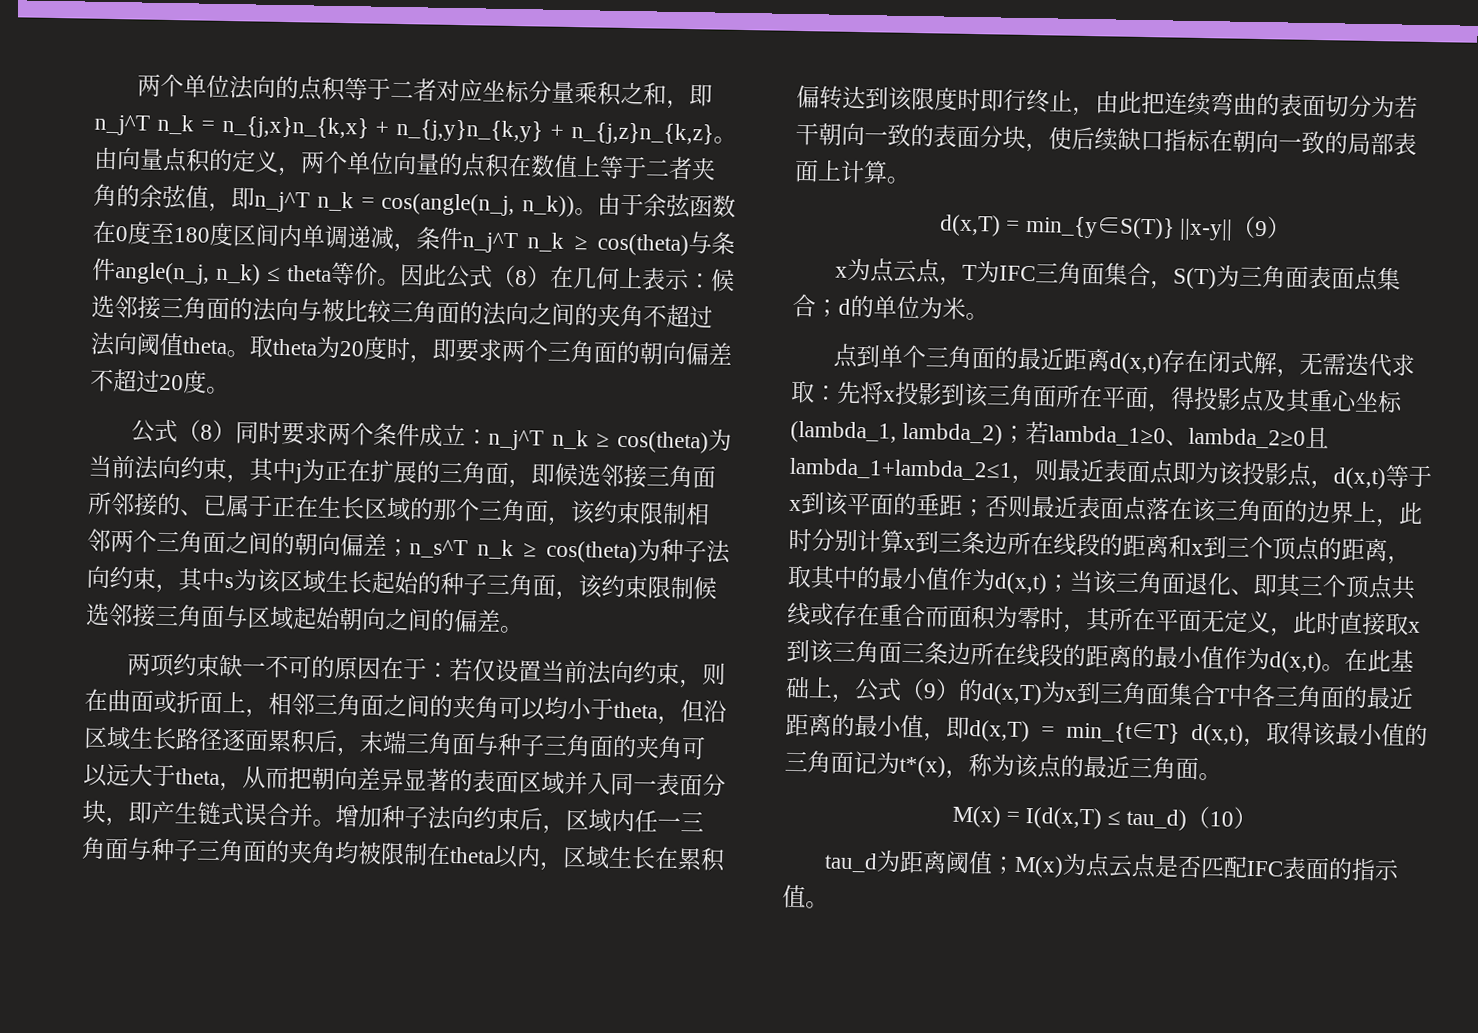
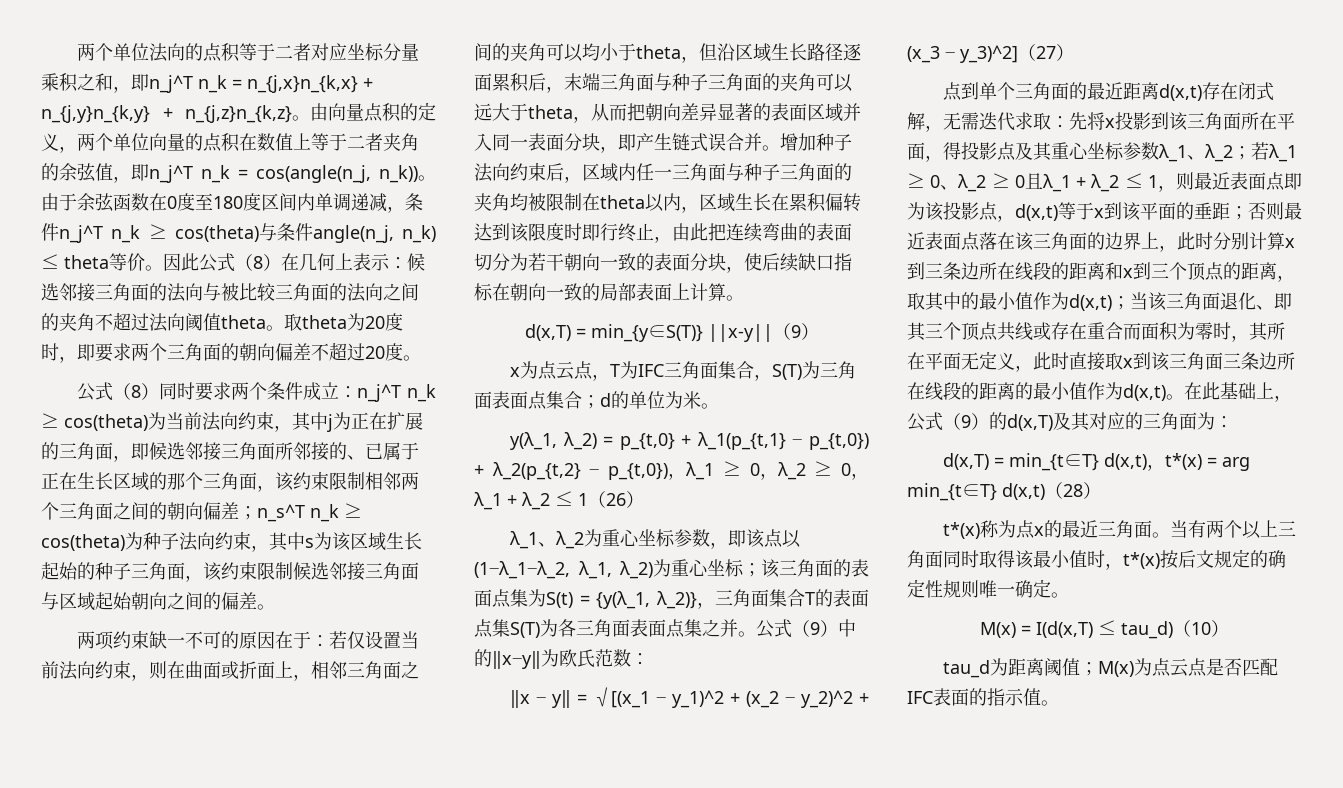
+ y(λ_1, λ_2) = p_{t,0} + λ_1(p_{t,1} − p_{t,0}) + λ_2(p_{t,2} − p_{t,0})，λ_1 ≥ 0，λ_2 ≥ 0，λ_1 + λ_2 ≤ 1（26）
+ λ_1、λ_2为重心坐标参数，即该点以(1−λ_1−λ_2, λ_1, λ_2)为重心坐标；该三角面的表面点集为S(t) = {y(λ_1, λ_2)}，三角面集合T的表面点集S(T)为各三角面表面点集之并。公式（9）中的‖x−y‖为欧氏范数：
+ ‖x − y‖ = √[(x_1 − y_1)^2 + (x_2 − y_2)^2 + (x_3 − y_3)^2]（27）
- 先将x投影到该三角面所在平面，得投影点及其重心坐标(lambda_1, lambda_2)；若lambda_1≥0、lambda_2≥0且lambda_1+lambda_2≤1，则最近表面点即为该投影点，d(x,t)等于x到该平面的垂距；
+ 先将x投影到该三角面所在平面，得投影点及其重心坐标参数λ_1、λ_2；若λ_1 ≥ 0、λ_2 ≥ 0且λ_1 + λ_2 ≤ 1，则最近表面点即为该投影点，d(x,t)等于x到该平面的垂距；
- 在此基础上，公式（9）的d(x,T)为x到三角面集合T中各三角面的最近距离的最小值，即d(x,T) = min_{t∈T} d(x,t)，取得该最小值的三角面记为t*(x)，称为该点的最近三角面。
+ 在此基础上，公式（9）的d(x,T)及其对应的三角面为：
+ d(x,T) = min_{t∈T} d(x,t)，t*(x) = arg min_{t∈T} d(x,t)（28）
+ t*(x)称为点x的最近三角面。当有两个以上三角面同时取得该最小值时，t*(x)按后文规定的确定性规则唯一确定。

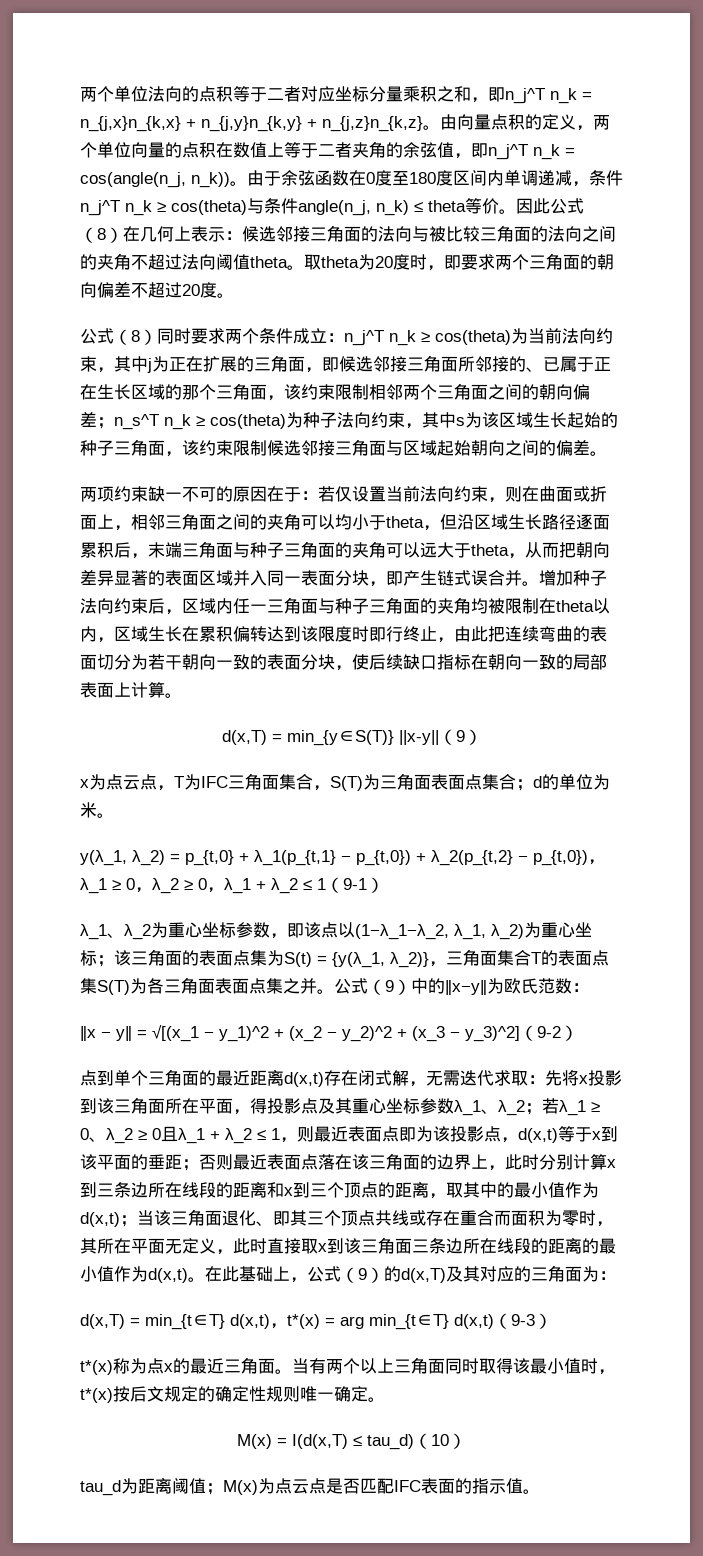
- y(λ_1, λ_2) = p_{t,0} + λ_1(p_{t,1} − p_{t,0}) + λ_2(p_{t,2} − p_{t,0})，λ_1 ≥ 0，λ_2 ≥ 0，λ_1 + λ_2 ≤ 1（26）
+ y(λ_1, λ_2) = p_{t,0} + λ_1(p_{t,1} − p_{t,0}) + λ_2(p_{t,2} − p_{t,0})，λ_1 ≥ 0，λ_2 ≥ 0，λ_1 + λ_2 ≤ 1（9-1）
- ‖x − y‖ = √[(x_1 − y_1)^2 + (x_2 − y_2)^2 + (x_3 − y_3)^2]（27）
+ ‖x − y‖ = √[(x_1 − y_1)^2 + (x_2 − y_2)^2 + (x_3 − y_3)^2]（9-2）
- d(x,T) = min_{t∈T} d(x,t)，t*(x) = arg min_{t∈T} d(x,t)（28）
+ d(x,T) = min_{t∈T} d(x,t)，t*(x) = arg min_{t∈T} d(x,t)（9-3）

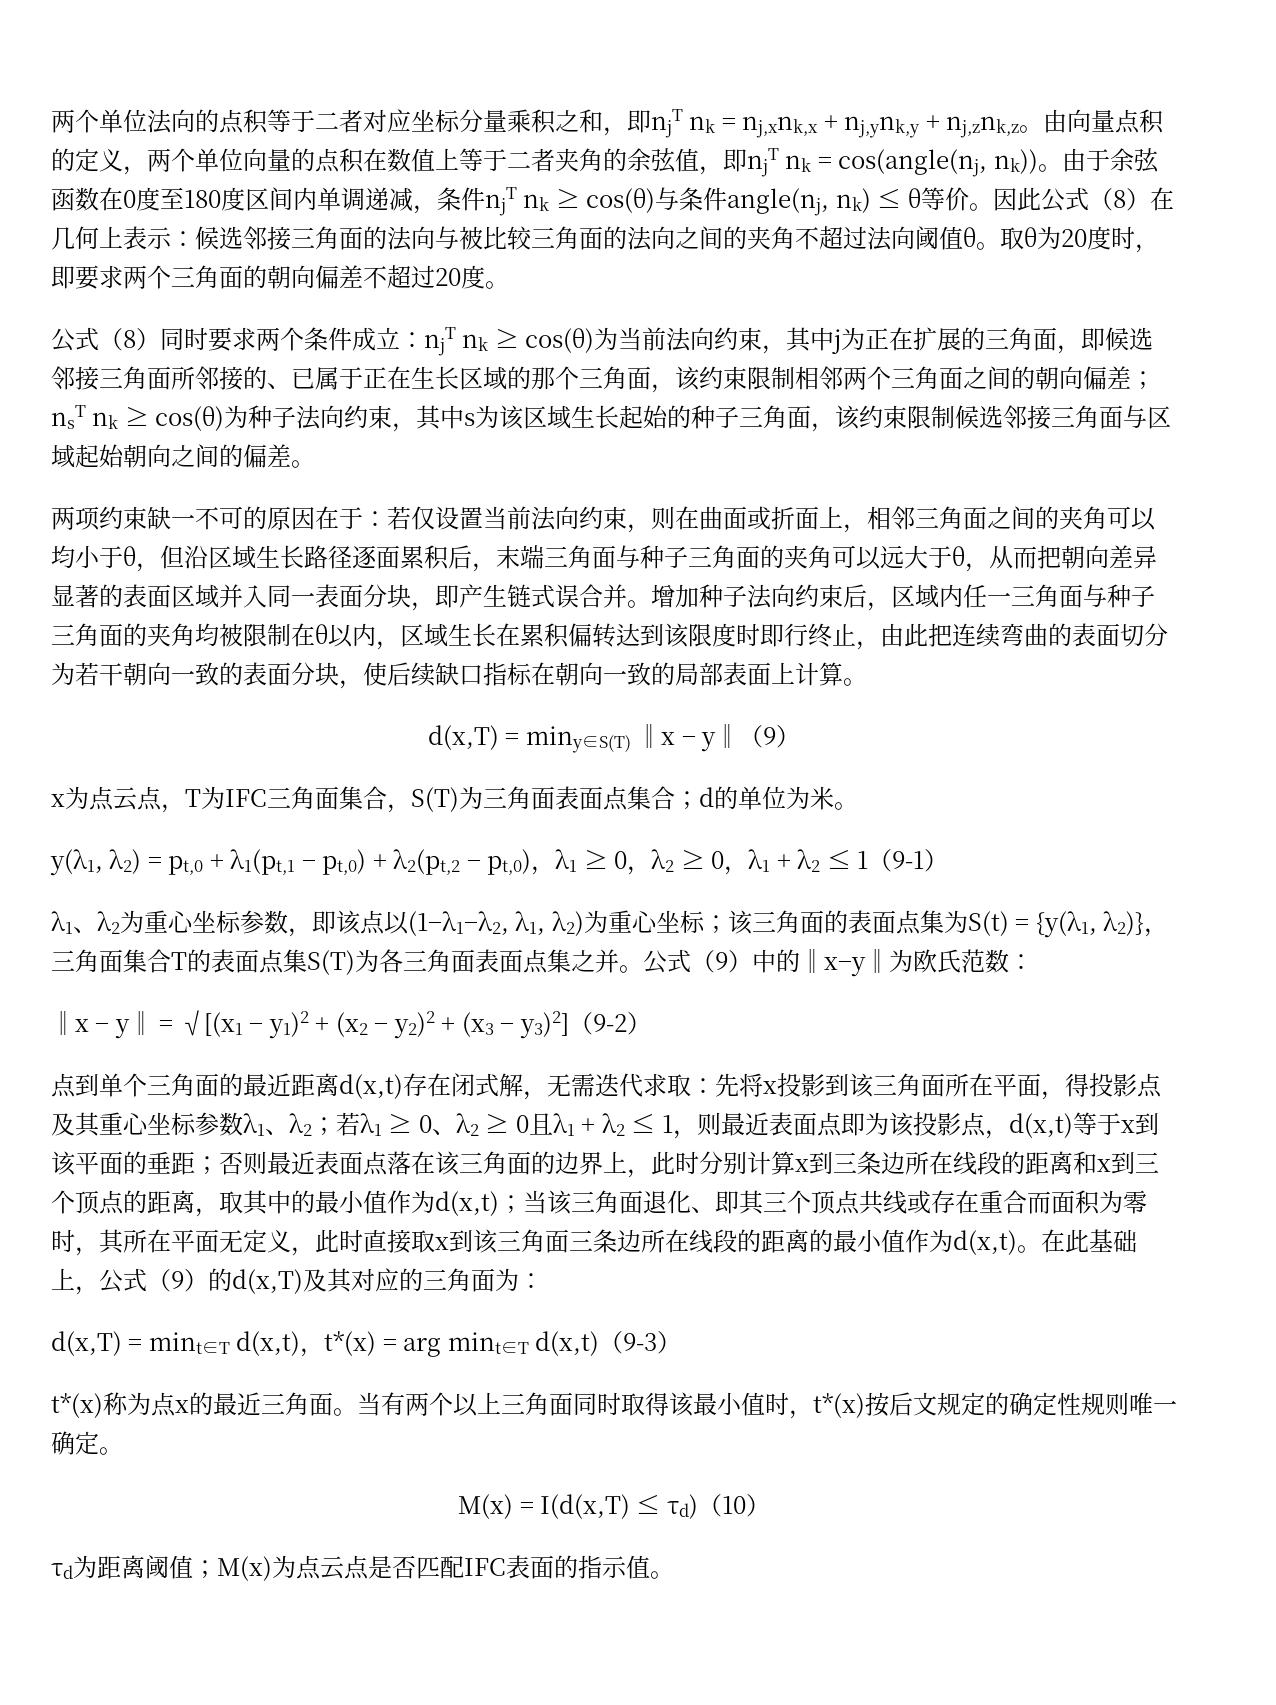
- 两个单位法向的点积等于二者对应坐标分量乘积之和，即n_j^T n_k = n_{j,x}n_{k,x} + n_{j,y}n_{k,y} + n_{j,z}n_{k,z}。
+ 两个单位法向的点积等于二者对应坐标分量乘积之和，即njT nk = nj,xnk,x + nj,ynk,y + nj,znk,z。
- 由向量点积的定义，两个单位向量的点积在数值上等于二者夹角的余弦值，即n_j^T n_k = cos(angle(n_j, n_k))。
+ 由向量点积的定义，两个单位向量的点积在数值上等于二者夹角的余弦值，即njT nk = cos(angle(nj, nk))。
- 由于余弦函数在0度至180度区间内单调递减，条件n_j^T n_k ≥ cos(theta)与条件angle(n_j, n_k) ≤ theta等价。
+ 由于余弦函数在0度至180度区间内单调递减，条件njT nk ≥ cos(θ)与条件angle(nj, nk) ≤ θ等价。
- 因此公式（8）在几何上表示：候选邻接三角面的法向与被比较三角面的法向之间的夹角不超过法向阈值theta。取theta为20度时，即要求两个三角面的朝向偏差不超过20度。
+ 因此公式（8）在几何上表示：候选邻接三角面的法向与被比较三角面的法向之间的夹角不超过法向阈值θ。取θ为20度时，即要求两个三角面的朝向偏差不超过20度。
- n_j^T n_k ≥ cos(theta)为当前法向约束，其中j为正在扩展的三角面，即候选邻接三角面所邻接的、已属于正在生长区域的那个三角面，该约束限制相邻两个三角面之间的朝向偏差；
+ njT nk ≥ cos(θ)为当前法向约束，其中j为正在扩展的三角面，即候选邻接三角面所邻接的、已属于正在生长区域的那个三角面，该约束限制相邻两个三角面之间的朝向偏差；
- n_s^T n_k ≥ cos(theta)为种子法向约束，其中s为该区域生长起始的种子三角面，该约束限制候选邻接三角面与区域起始朝向之间的偏差。
+ nsT nk ≥ cos(θ)为种子法向约束，其中s为该区域生长起始的种子三角面，该约束限制候选邻接三角面与区域起始朝向之间的偏差。
- 两项约束缺一不可的原因在于：若仅设置当前法向约束，则在曲面或折面上，相邻三角面之间的夹角可以均小于theta，但沿区域生长路径逐面累积后，末端三角面与种子三角面的夹角可以远大于theta，从而把朝向差异显著的表面区域并入同一表面分块，即产生链式误合并。
+ 两项约束缺一不可的原因在于：若仅设置当前法向约束，则在曲面或折面上，相邻三角面之间的夹角可以均小于θ，但沿区域生长路径逐面累积后，末端三角面与种子三角面的夹角可以远大于θ，从而把朝向差异显著的表面区域并入同一表面分块，即产生链式误合并。
- 增加种子法向约束后，区域内任一三角面与种子三角面的夹角均被限制在theta以内，区域生长在累积偏转达到该限度时即行终止，由此把连续弯曲的表面切分为若干朝向一致的表面分块，使后续缺口指标在朝向一致的局部表面上计算。
+ 增加种子法向约束后，区域内任一三角面与种子三角面的夹角均被限制在θ以内，区域生长在累积偏转达到该限度时即行终止，由此把连续弯曲的表面切分为若干朝向一致的表面分块，使后续缺口指标在朝向一致的局部表面上计算。
- d(x,T) = min_{y∈S(T)} ||x-y||（9）
+ d(x,T) = miny∈S(T) ‖x − y‖（9）
- y(λ_1, λ_2) = p_{t,0} + λ_1(p_{t,1} − p_{t,0}) + λ_2(p_{t,2} − p_{t,0})，λ_1 ≥ 0，λ_2 ≥ 0，λ_1 + λ_2 ≤ 1（9-1）
+ y(λ1, λ2) = pt,0 + λ1(pt,1 − pt,0) + λ2(pt,2 − pt,0)，λ1 ≥ 0，λ2 ≥ 0，λ1 + λ2 ≤ 1（9-1）
- λ_1、λ_2为重心坐标参数，即该点以(1−λ_1−λ_2, λ_1, λ_2)为重心坐标；该三角面的表面点集为S(t) = {y(λ_1, λ_2)}，三角面集合T的表面点集S(T)为各三角面表面点集之并。
+ λ1、λ2为重心坐标参数，即该点以(1−λ1−λ2, λ1, λ2)为重心坐标；该三角面的表面点集为S(t) = {y(λ1, λ2)}，三角面集合T的表面点集S(T)为各三角面表面点集之并。
- ‖x − y‖ = √[(x_1 − y_1)^2 + (x_2 − y_2)^2 + (x_3 − y_3)^2]（9-2）
+ ‖x − y‖ = √[(x1 − y1)2 + (x2 − y2)2 + (x3 − y3)2]（9-2）
- 先将x投影到该三角面所在平面，得投影点及其重心坐标参数λ_1、λ_2；若λ_1 ≥ 0、λ_2 ≥ 0且λ_1 + λ_2 ≤ 1，则最近表面点即为该投影点，d(x,t)等于x到该平面的垂距；
+ 先将x投影到该三角面所在平面，得投影点及其重心坐标参数λ1、λ2；若λ1 ≥ 0、λ2 ≥ 0且λ1 + λ2 ≤ 1，则最近表面点即为该投影点，d(x,t)等于x到该平面的垂距；
- d(x,T) = min_{t∈T} d(x,t)，t*(x) = arg min_{t∈T} d(x,t)（9-3）
+ d(x,T) = mint∈T d(x,t)，t*(x) = arg mint∈T d(x,t)（9-3）
- M(x) = I(d(x,T) ≤ tau_d)（10）
+ M(x) = I(d(x,T) ≤ τd)（10）
- tau_d为距离阈值；M(x)为点云点是否匹配IFC表面的指示值。
+ τd为距离阈值；M(x)为点云点是否匹配IFC表面的指示值。

